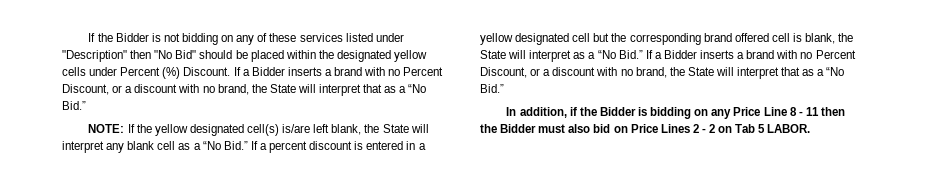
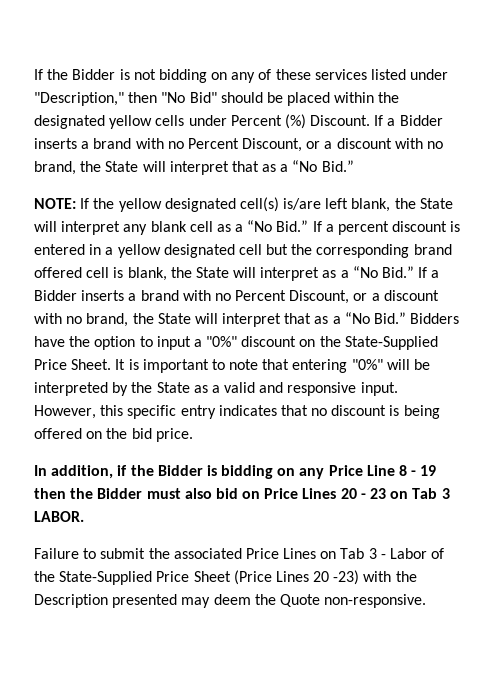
- If the Bidder is not bidding on any of these services listed under "Description" then "No Bid" should be placed within the designated yellow cells under Percent (%) Discount.
+ If the Bidder is not bidding on any of these services listed under "Description," then "No Bid" should be placed within the designated yellow cells under Percent (%) Discount.
- If the yellow designated cell(s) is/are left blank, the State will interpret any blank cell as a “No Bid.” If a percent discount is entered in a yellow designated cell but the corresponding brand offered cell is blank, the State will interpret as a “No Bid.” If a Bidder inserts a brand with no Percent Discount, or a discount with no brand, the State will interpret that as a “No Bid.”
+ If the yellow designated cell(s) is/are left blank, the State will interpret any blank cell as a “No Bid.” If a percent discount is entered in a yellow designated cell but the corresponding brand offered cell is blank, the State will interpret as a “No Bid.” If a Bidder inserts a brand with no Percent Discount, or a discount with no brand, the State will interpret that as a “No Bid.” Bidders have the option to input a "0%" discount on the State-Supplied Price Sheet. It is important to note that entering "0%" will be interpreted by the State as a valid and responsive input. However, this specific entry indicates that no discount is being offered on the bid price.
- In addition, if the Bidder is bidding on any Price Line 8 - 11 then the Bidder must also bid on Price Lines 2 - 2 on Tab 5 LABOR.
+ In addition, if the Bidder is bidding on any Price Line 8 - 19 then the Bidder must also bid on Price Lines 20 - 23 on Tab 3 LABOR.
+ Failure to submit the associated Price Lines on Tab 3 - Labor of the State-Supplied Price Sheet (Price Lines 20 -23) with the Description presented may deem the Quote non-responsive.

